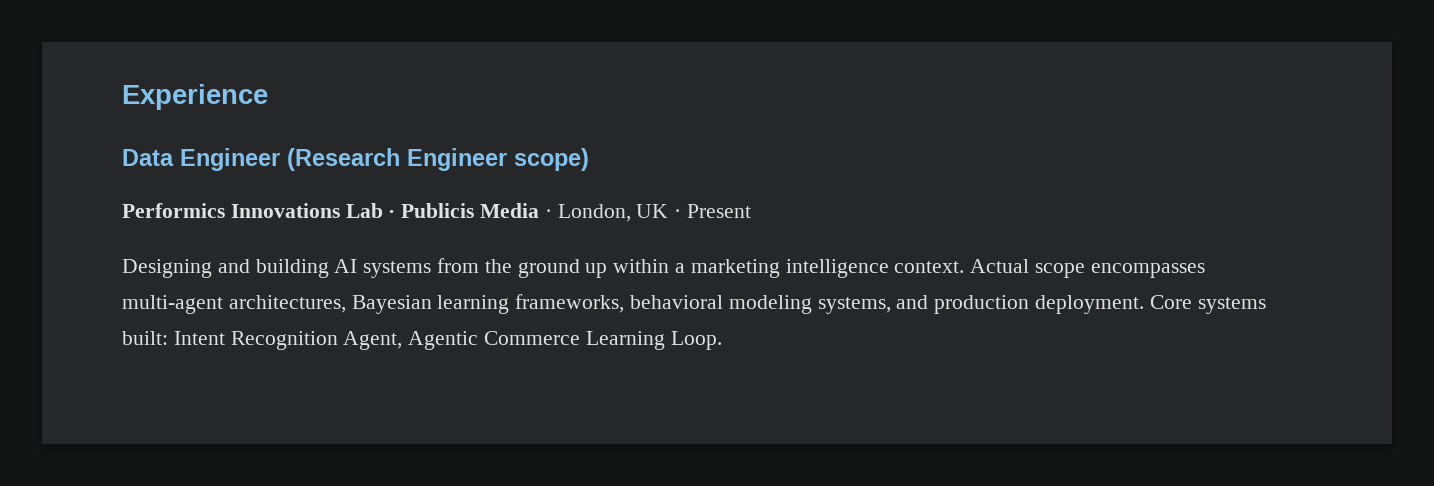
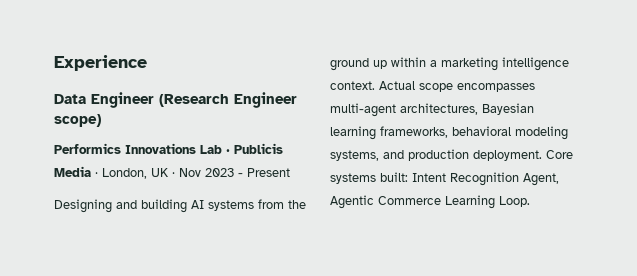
- Performics Innovations Lab · Publicis Media · London, UK · Present
+ Performics Innovations Lab · Publicis Media · London, UK · Nov 2023 - Present

